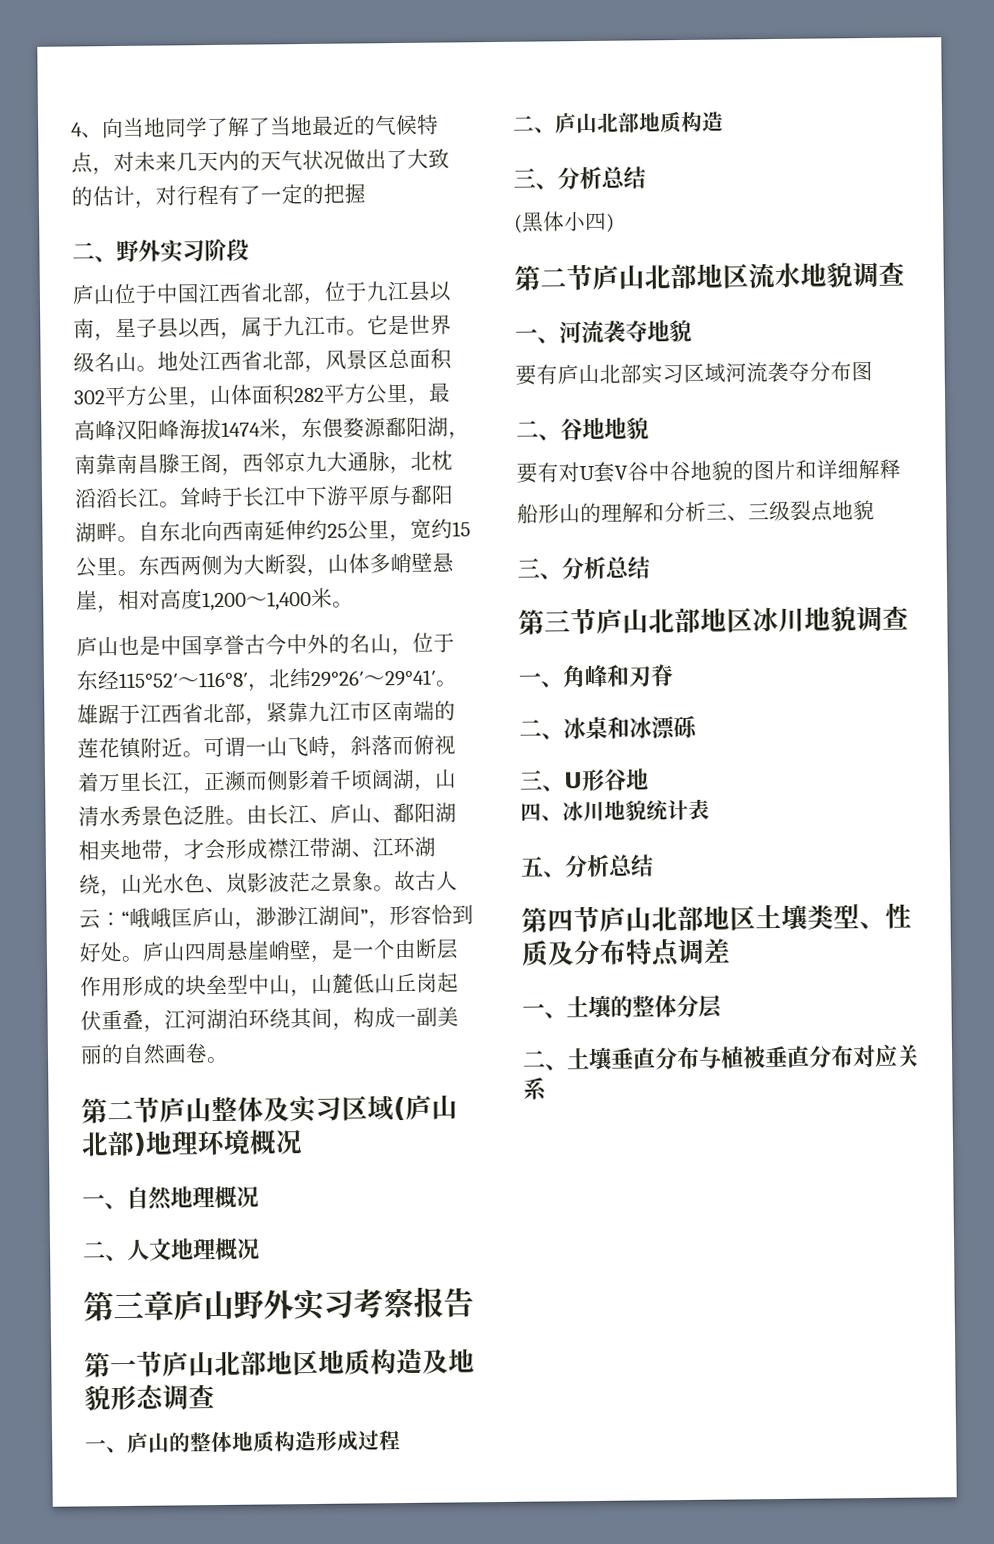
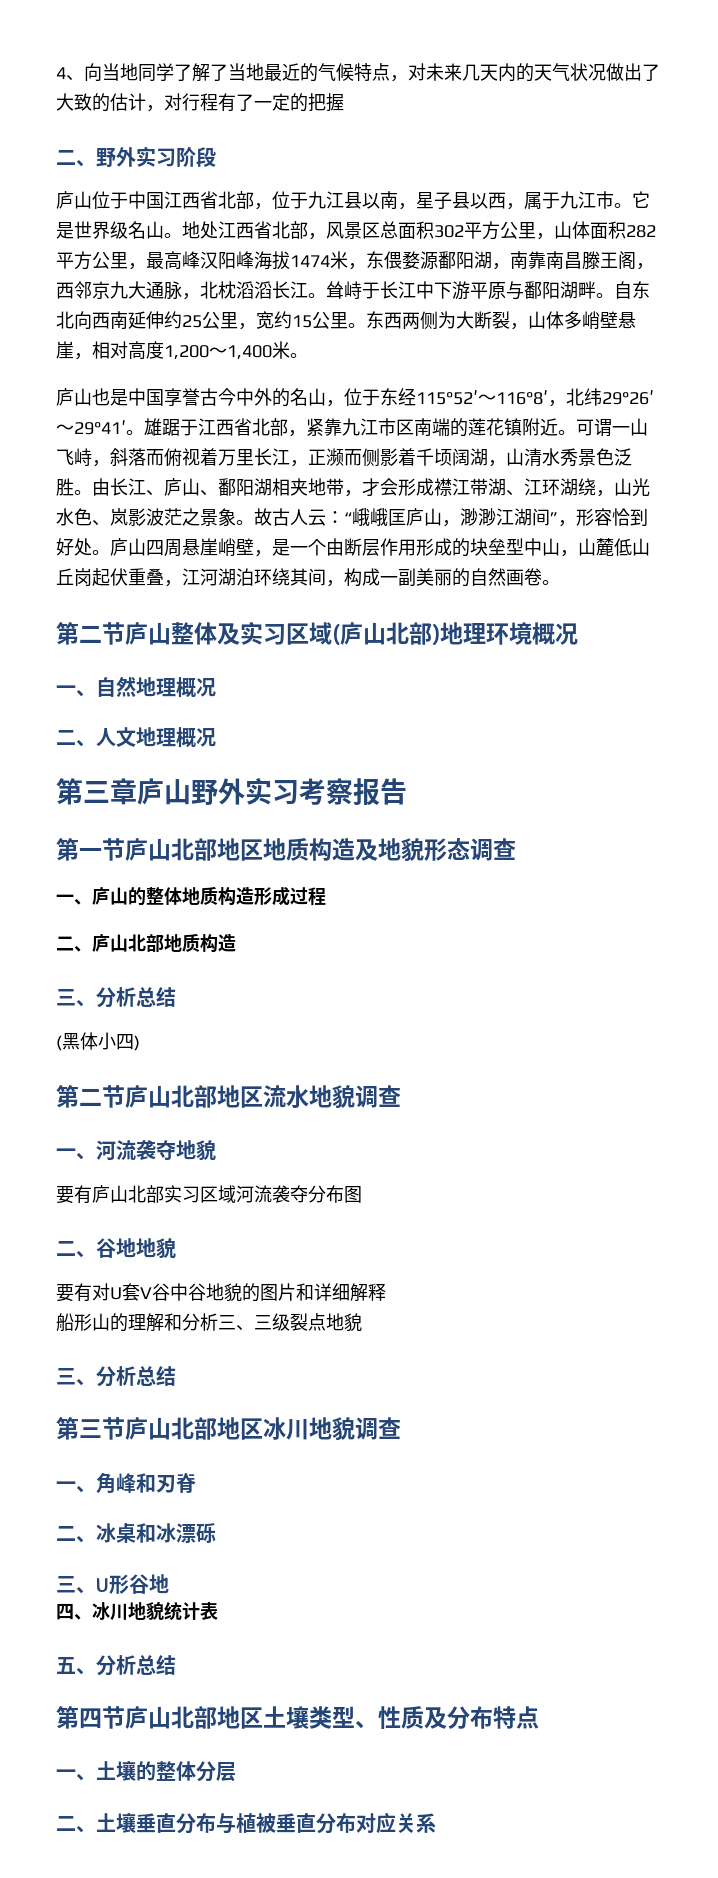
- 第四节庐山北部地区土壤类型、性质及分布特点调差
+ 第四节庐山北部地区土壤类型、性质及分布特点

